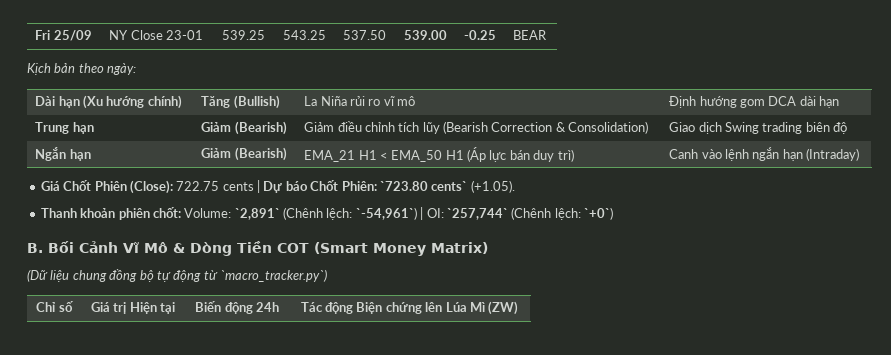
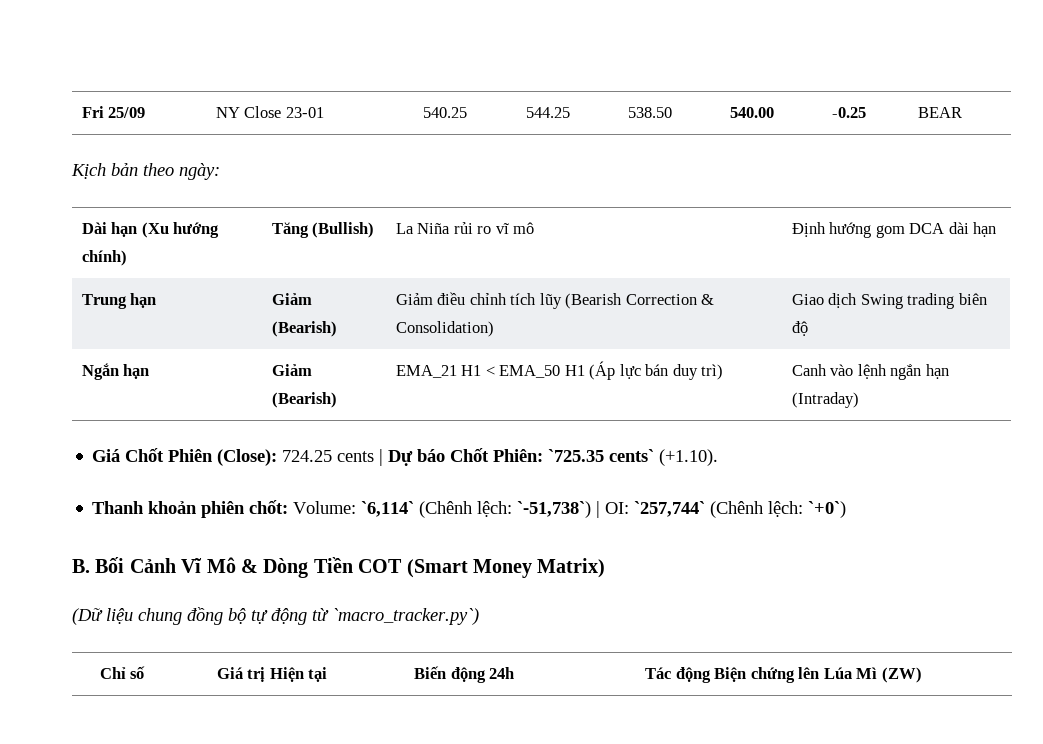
- Fri 25/09 | NY Close 23-01 | 539.25 | 543.25 | 537.50 | 539.00 | -0.25 | BEAR
+ Fri 25/09 | NY Close 23-01 | 540.25 | 544.25 | 538.50 | 540.00 | -0.25 | BEAR
- Giá Chốt Phiên (Close): 722.75 cents | Dự báo Chốt Phiên: `723.80 cents` (+1.05).
+ Giá Chốt Phiên (Close): 724.25 cents | Dự báo Chốt Phiên: `725.35 cents` (+1.10).
- Thanh khoản phiên chốt: Volume: `2,891` (Chênh lệch: `-54,961`) | OI: `257,744` (Chênh lệch: `+0`)
+ Thanh khoản phiên chốt: Volume: `6,114` (Chênh lệch: `-51,738`) | OI: `257,744` (Chênh lệch: `+0`)

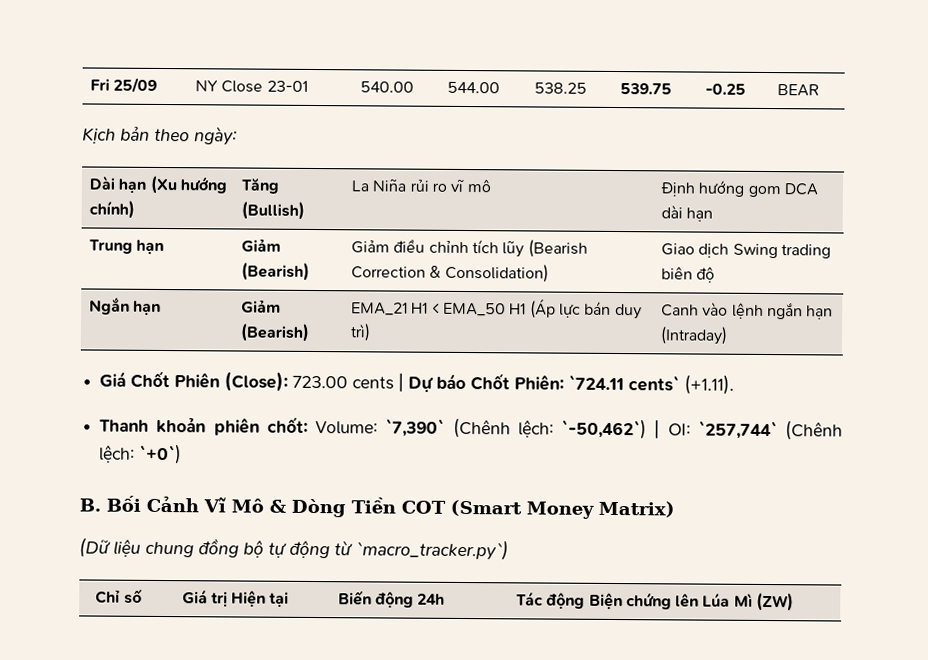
- Fri 25/09 | NY Close 23-01 | 540.25 | 544.25 | 538.50 | 540.00 | -0.25 | BEAR
+ Fri 25/09 | NY Close 23-01 | 540.00 | 544.00 | 538.25 | 539.75 | -0.25 | BEAR
- Giá Chốt Phiên (Close): 724.25 cents | Dự báo Chốt Phiên: `725.35 cents` (+1.10).
+ Giá Chốt Phiên (Close): 723.00 cents | Dự báo Chốt Phiên: `724.11 cents` (+1.11).
- Thanh khoản phiên chốt: Volume: `6,114` (Chênh lệch: `-51,738`) | OI: `257,744` (Chênh lệch: `+0`)
+ Thanh khoản phiên chốt: Volume: `7,390` (Chênh lệch: `-50,462`) | OI: `257,744` (Chênh lệch: `+0`)

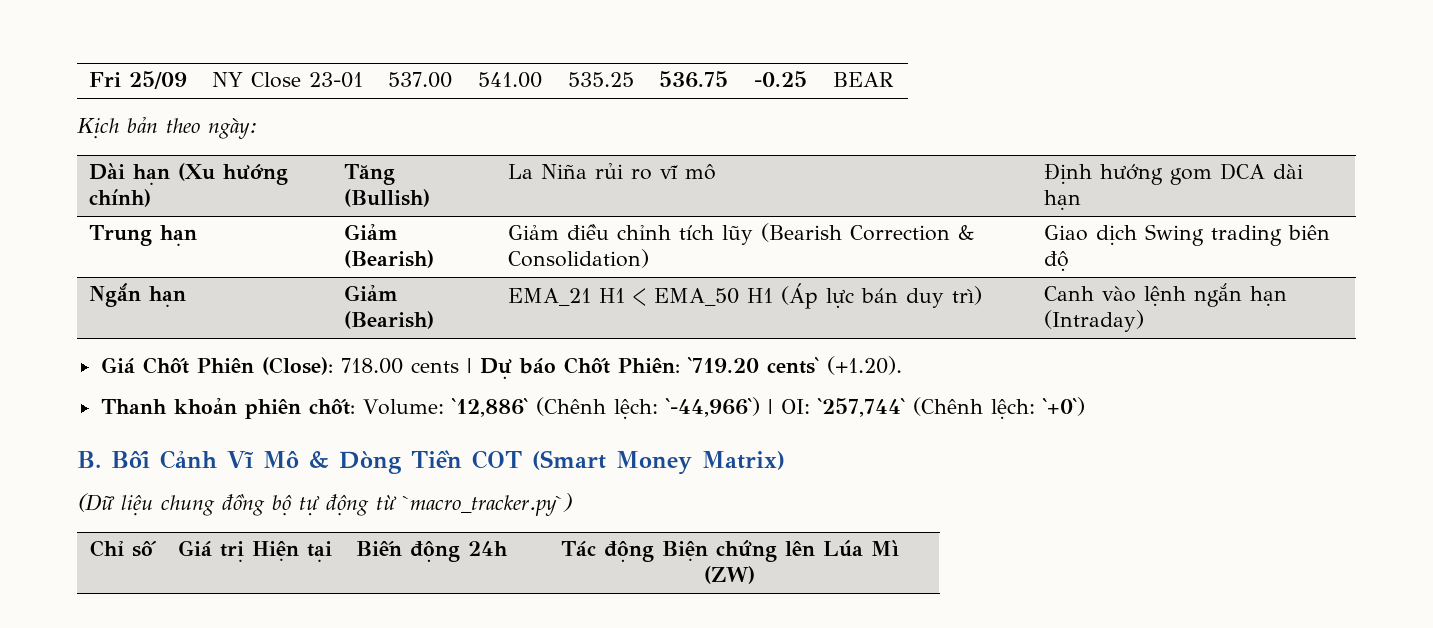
- Fri 25/09 | NY Close 23-01 | 540.00 | 544.00 | 538.25 | 539.75 | -0.25 | BEAR
+ Fri 25/09 | NY Close 23-01 | 537.00 | 541.00 | 535.25 | 536.75 | -0.25 | BEAR
- Giá Chốt Phiên (Close): 723.00 cents | Dự báo Chốt Phiên: `724.11 cents` (+1.11).
+ Giá Chốt Phiên (Close): 718.00 cents | Dự báo Chốt Phiên: `719.20 cents` (+1.20).
- Thanh khoản phiên chốt: Volume: `7,390` (Chênh lệch: `-50,462`) | OI: `257,744` (Chênh lệch: `+0`)
+ Thanh khoản phiên chốt: Volume: `12,886` (Chênh lệch: `-44,966`) | OI: `257,744` (Chênh lệch: `+0`)

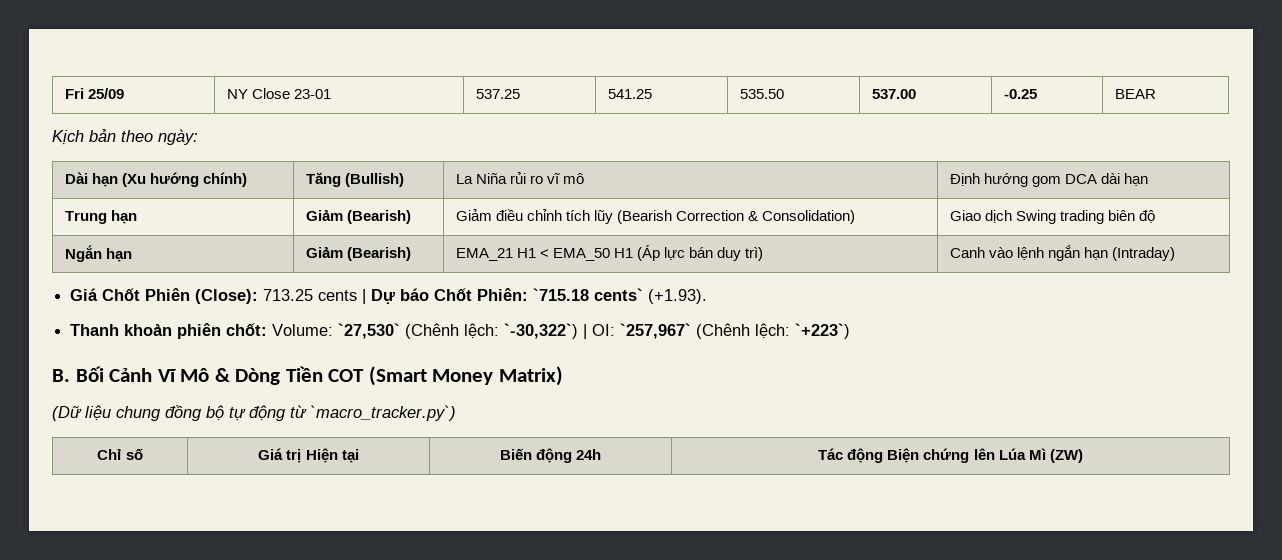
- Fri 25/09 | NY Close 23-01 | 537.00 | 541.00 | 535.25 | 536.75 | -0.25 | BEAR
+ Fri 25/09 | NY Close 23-01 | 537.25 | 541.25 | 535.50 | 537.00 | -0.25 | BEAR
- Giá Chốt Phiên (Close): 718.00 cents | Dự báo Chốt Phiên: `719.20 cents` (+1.20).
+ Giá Chốt Phiên (Close): 713.25 cents | Dự báo Chốt Phiên: `715.18 cents` (+1.93).
- Thanh khoản phiên chốt: Volume: `12,886` (Chênh lệch: `-44,966`) | OI: `257,744` (Chênh lệch: `+0`)
+ Thanh khoản phiên chốt: Volume: `27,530` (Chênh lệch: `-30,322`) | OI: `257,967` (Chênh lệch: `+223`)

